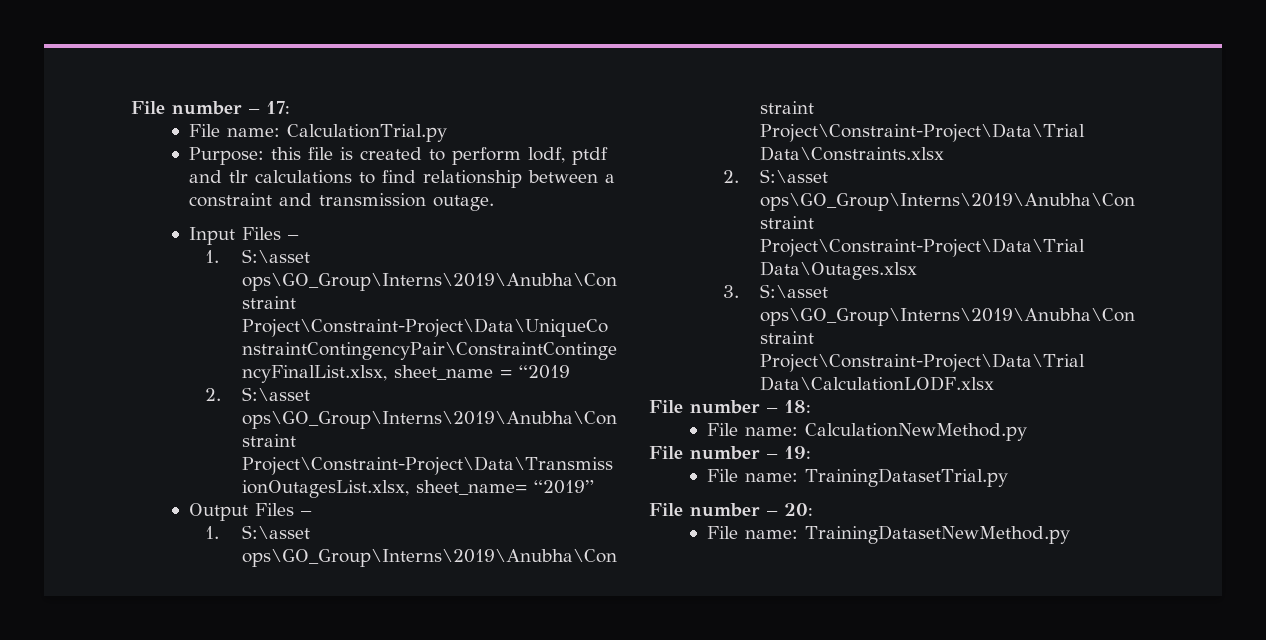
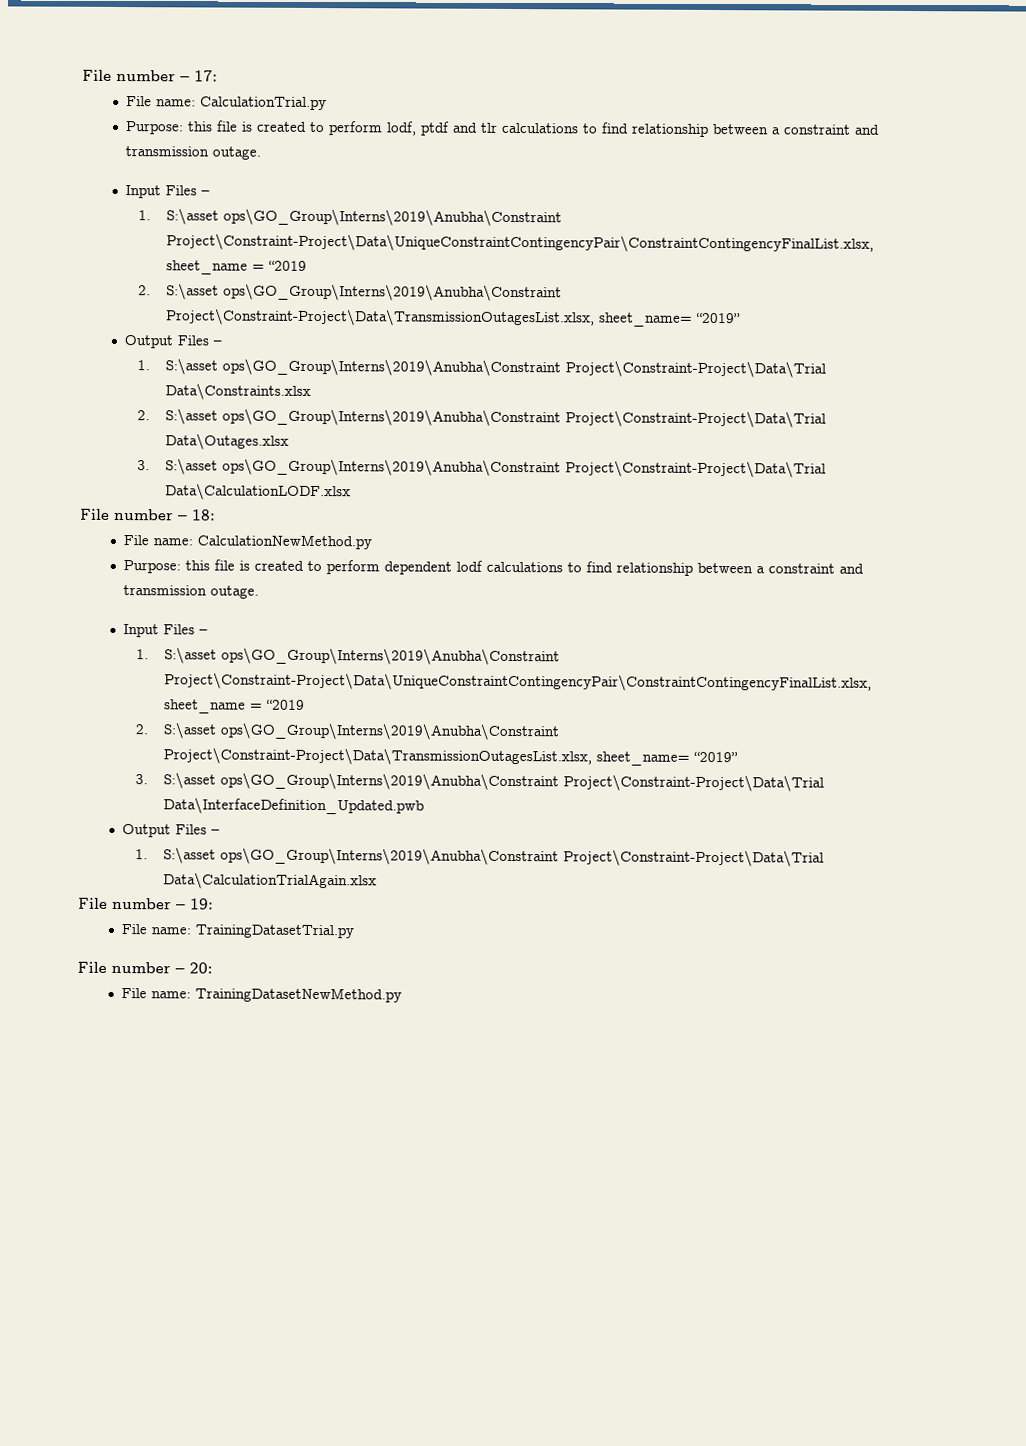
+ Purpose: this file is created to perform dependent lodf calculations to find relationship between a constraint and transmission outage.
+ Input Files –
+ 1. S:\asset ops\GO_Group\Interns\2019\Anubha\Constraint Project\Constraint-Project\Data\UniqueConstraintContingencyPair\ConstraintContingencyFinalList.xlsx, sheet_name = “2019
+ 2. S:\asset ops\GO_Group\Interns\2019\Anubha\Constraint Project\Constraint-Project\Data\TransmissionOutagesList.xlsx, sheet_name= “2019”
+ 3. S:\asset ops\GO_Group\Interns\2019\Anubha\Constraint Project\Constraint-Project\Data\Trial Data\InterfaceDefinition_Updated.pwb
+ Output Files –
+ 1. S:\asset ops\GO_Group\Interns\2019\Anubha\Constraint Project\Constraint-Project\Data\Trial Data\CalculationTrialAgain.xlsx

